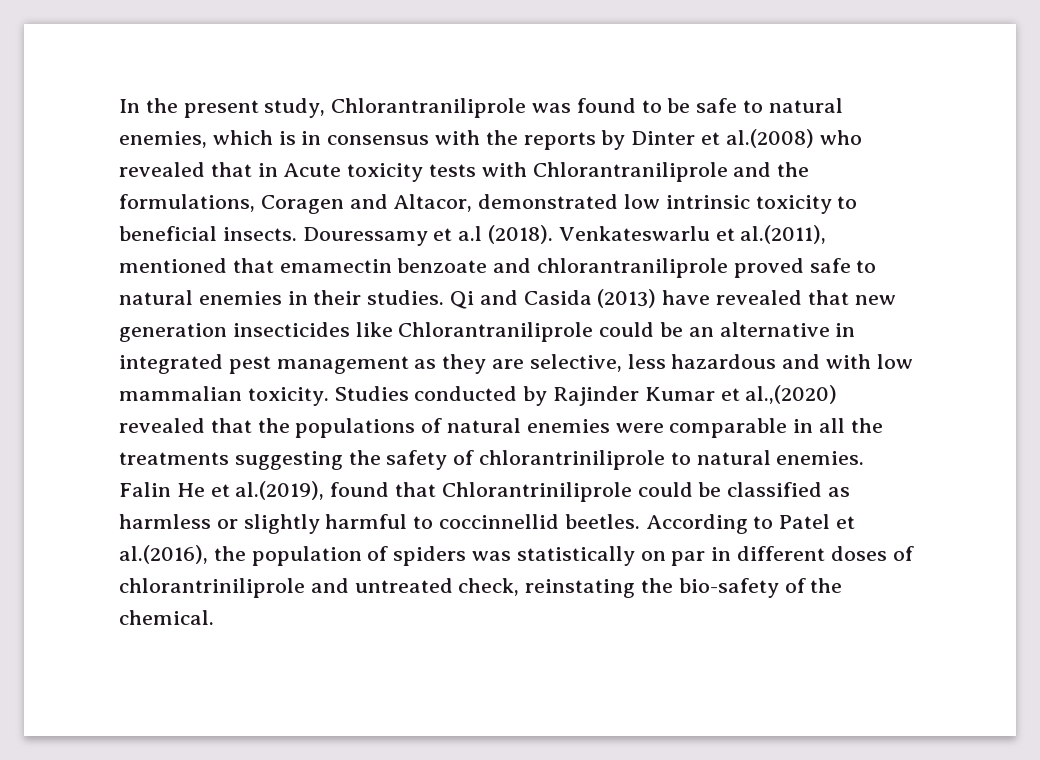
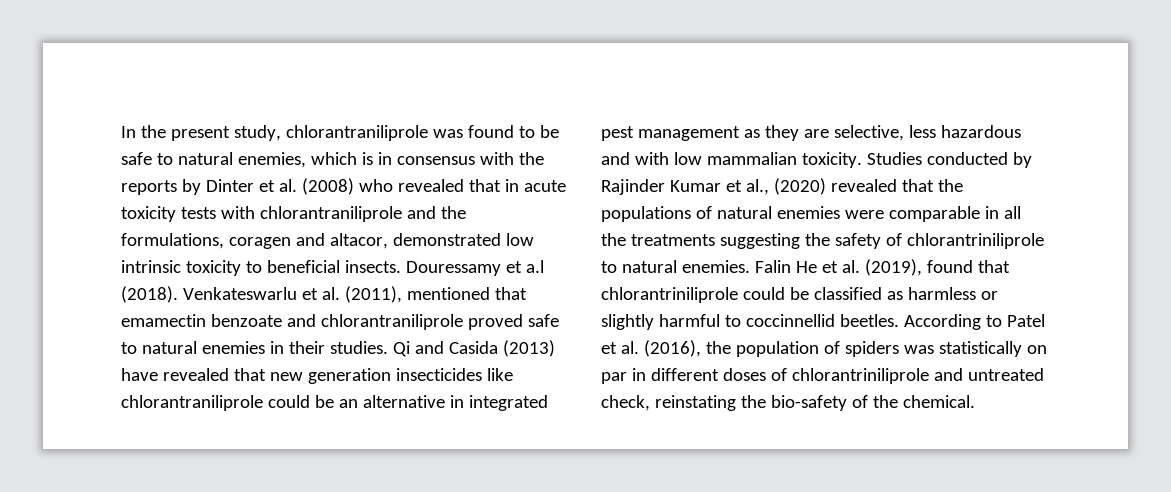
- In the present study, Chlorantraniliprole was found to be safe to natural enemies, which is in consensus with the reports by Dinter et al.(2008) who revealed that in Acute toxicity tests with Chlorantraniliprole and the formulations, Coragen and Altacor, demonstrated low intrinsic toxicity to beneficial insects.
+ In the present study, chlorantraniliprole was found to be safe to natural enemies, which is in consensus with the reports by Dinter et al. (2008) who revealed that in acute toxicity tests with chlorantraniliprole and the formulations, coragen and altacor, demonstrated low intrinsic toxicity to beneficial insects.
- Venkateswarlu et al.(2011), mentioned that emamectin benzoate and chlorantraniliprole proved safe to natural enemies in their studies.
+ Venkateswarlu et al. (2011), mentioned that emamectin benzoate and chlorantraniliprole proved safe to natural enemies in their studies.
- Qi and Casida (2013) have revealed that new generation insecticides like Chlorantraniliprole could be an alternative in integrated pest management as they are selective, less hazardous and with low mammalian toxicity.
+ Qi and Casida (2013) have revealed that new generation insecticides like chlorantraniliprole could be an alternative in integrated pest management as they are selective, less hazardous and with low mammalian toxicity.
- Studies conducted by Rajinder Kumar et al.,(2020) revealed that the populations of natural enemies were comparable in all the treatments suggesting the safety of chlorantriniliprole to natural enemies.
+ Studies conducted by Rajinder Kumar et al., (2020) revealed that the populations of natural enemies were comparable in all the treatments suggesting the safety of chlorantriniliprole to natural enemies.
- Falin He et al.(2019), found that Chlorantriniliprole could be classified as harmless or slightly harmful to coccinnellid beetles.
+ Falin He et al. (2019), found that chlorantriniliprole could be classified as harmless or slightly harmful to coccinnellid beetles.
- According to Patel et al.(2016), the population of spiders was statistically on par in different doses of chlorantriniliprole and untreated check, reinstating the bio-safety of the chemical.
+ According to Patel et al. (2016), the population of spiders was statistically on par in different doses of chlorantriniliprole and untreated check, reinstating the bio-safety of the chemical.

